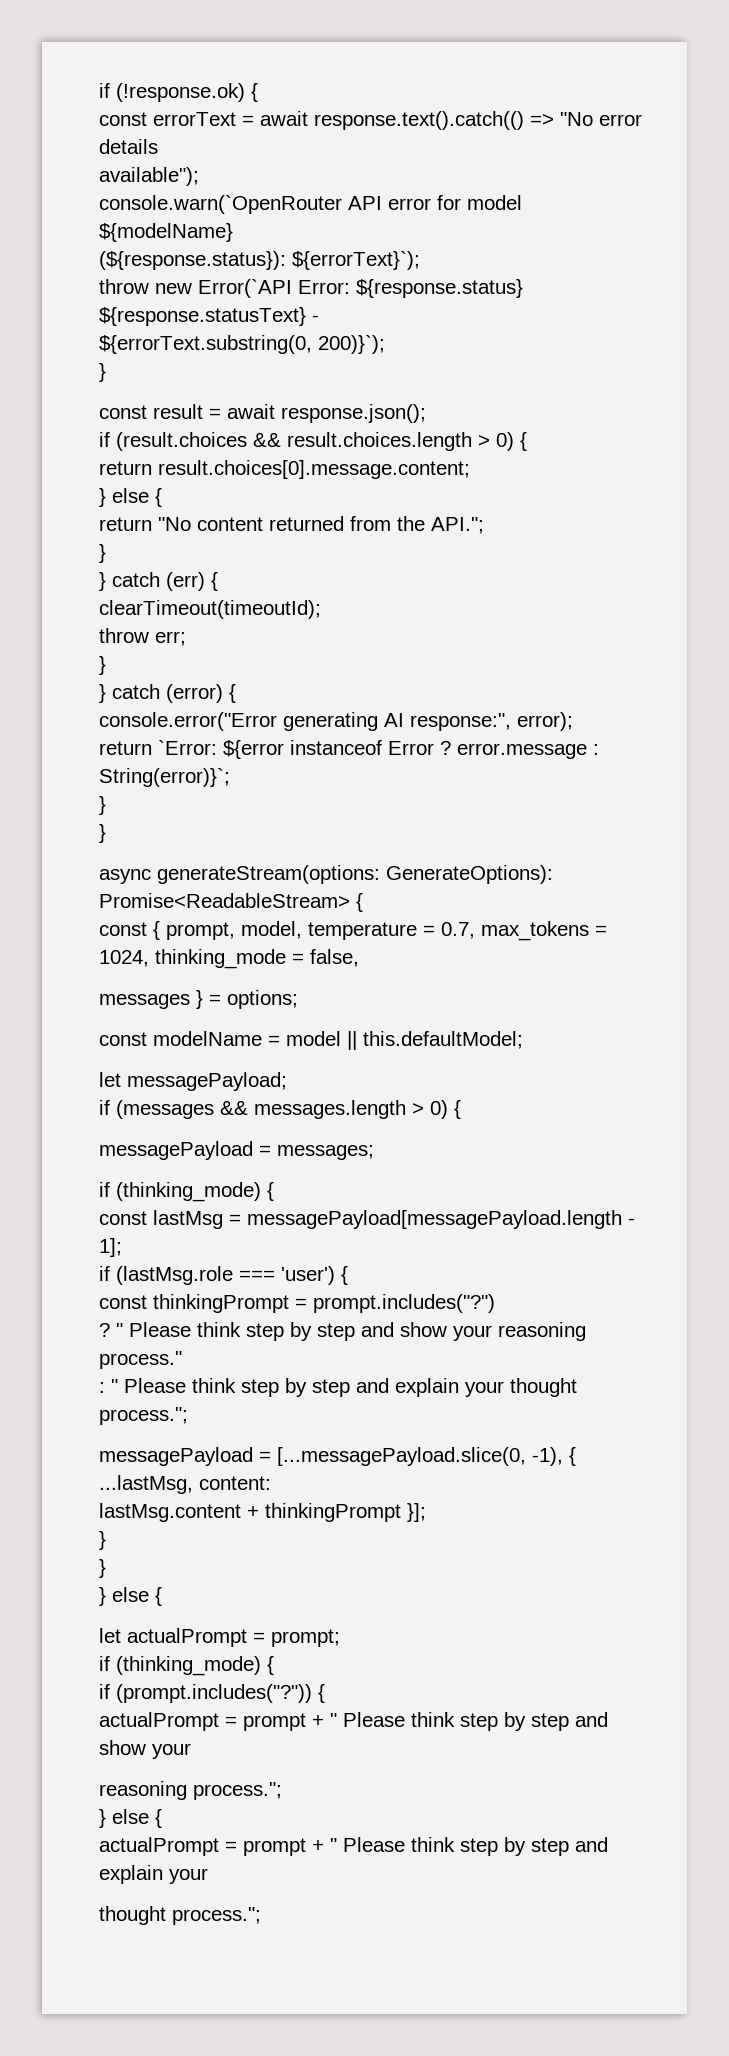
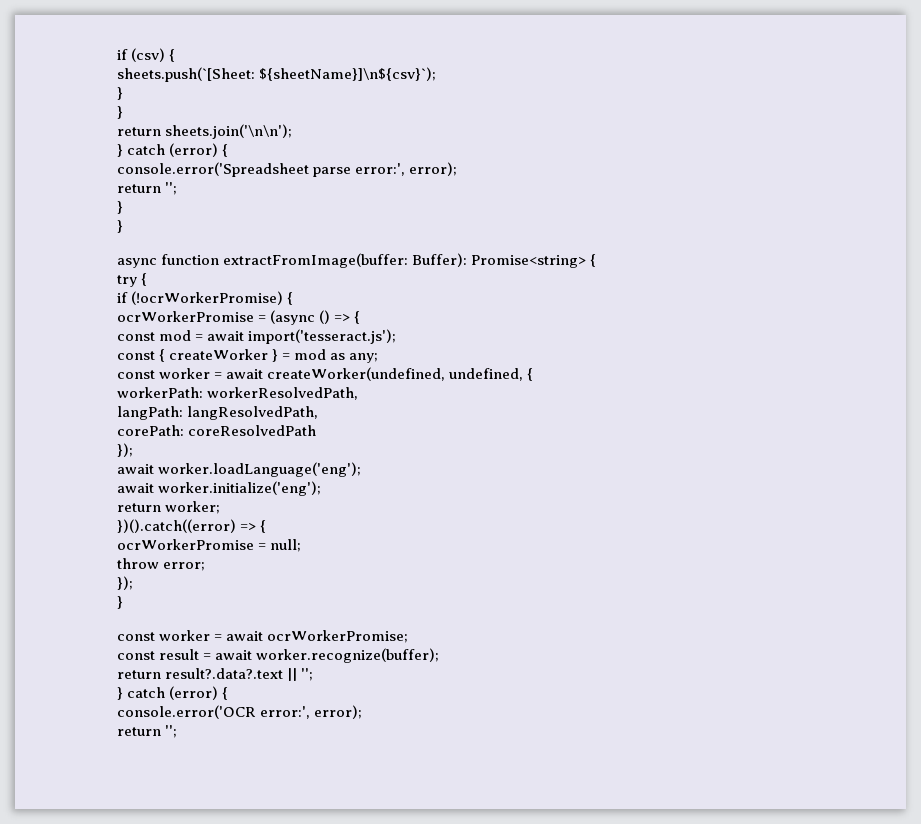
- if (!response.ok) {
- const errorText = await response.text().catch(() => "No error details
- available");
- console.warn(`OpenRouter API error for model ${modelName}
- (${response.status}): ${errorText}`);
- throw new Error(`API Error: ${response.status} ${response.statusText} -
- ${errorText.substring(0, 200)}`);
- }
- const result = await response.json();
- if (result.choices && result.choices.length > 0) {
- return result.choices[0].message.content;
- } else {
- return "No content returned from the API.";
- }
- } catch (err) {
- clearTimeout(timeoutId);
- throw err;
- }
- } catch (error) {
- console.error("Error generating AI response:", error);
- return `Error: ${error instanceof Error ? error.message : String(error)}`;
+ if (csv) {
+ sheets.push(`[Sheet: ${sheetName}]\n${csv}`);
  }
  }
- async generateStream(options: GenerateOptions): Promise<ReadableStream> {
- const { prompt, model, temperature = 0.7, max_tokens = 1024, thinking_mode = false,
- messages } = options;
- const modelName = model || this.defaultModel;
- let messagePayload;
- if (messages && messages.length > 0) {
- messagePayload = messages;
- if (thinking_mode) {
- const lastMsg = messagePayload[messagePayload.length - 1];
- if (lastMsg.role === 'user') {
- const thinkingPrompt = prompt.includes("?")
- ? " Please think step by step and show your reasoning process."
- : " Please think step by step and explain your thought process.";
- messagePayload = [...messagePayload.slice(0, -1), { ...lastMsg, content:
- lastMsg.content + thinkingPrompt }];
+ return sheets.join('\n\n');
+ } catch (error) {
+ console.error('Spreadsheet parse error:', error);
+ return '';
  }
  }
- } else {
- let actualPrompt = prompt;
- if (thinking_mode) {
- if (prompt.includes("?")) {
- actualPrompt = prompt + " Please think step by step and show your
- reasoning process.";
- } else {
- actualPrompt = prompt + " Please think step by step and explain your
- thought process.";
+ async function extractFromImage(buffer: Buffer): Promise<string> {
+ try {
+ if (!ocrWorkerPromise) {
+ ocrWorkerPromise = (async () => {
+ const mod = await import('tesseract.js');
+ const { createWorker } = mod as any;
+ const worker = await createWorker(undefined, undefined, {
+ workerPath: workerResolvedPath,
+ langPath: langResolvedPath,
+ corePath: coreResolvedPath
+ });
+ await worker.loadLanguage('eng');
+ await worker.initialize('eng');
+ return worker;
+ })().catch((error) => {
+ ocrWorkerPromise = null;
+ throw error;
+ });
+ }
+ const worker = await ocrWorkerPromise;
+ const result = await worker.recognize(buffer);
+ return result?.data?.text || '';
+ } catch (error) {
+ console.error('OCR error:', error);
+ return '';

